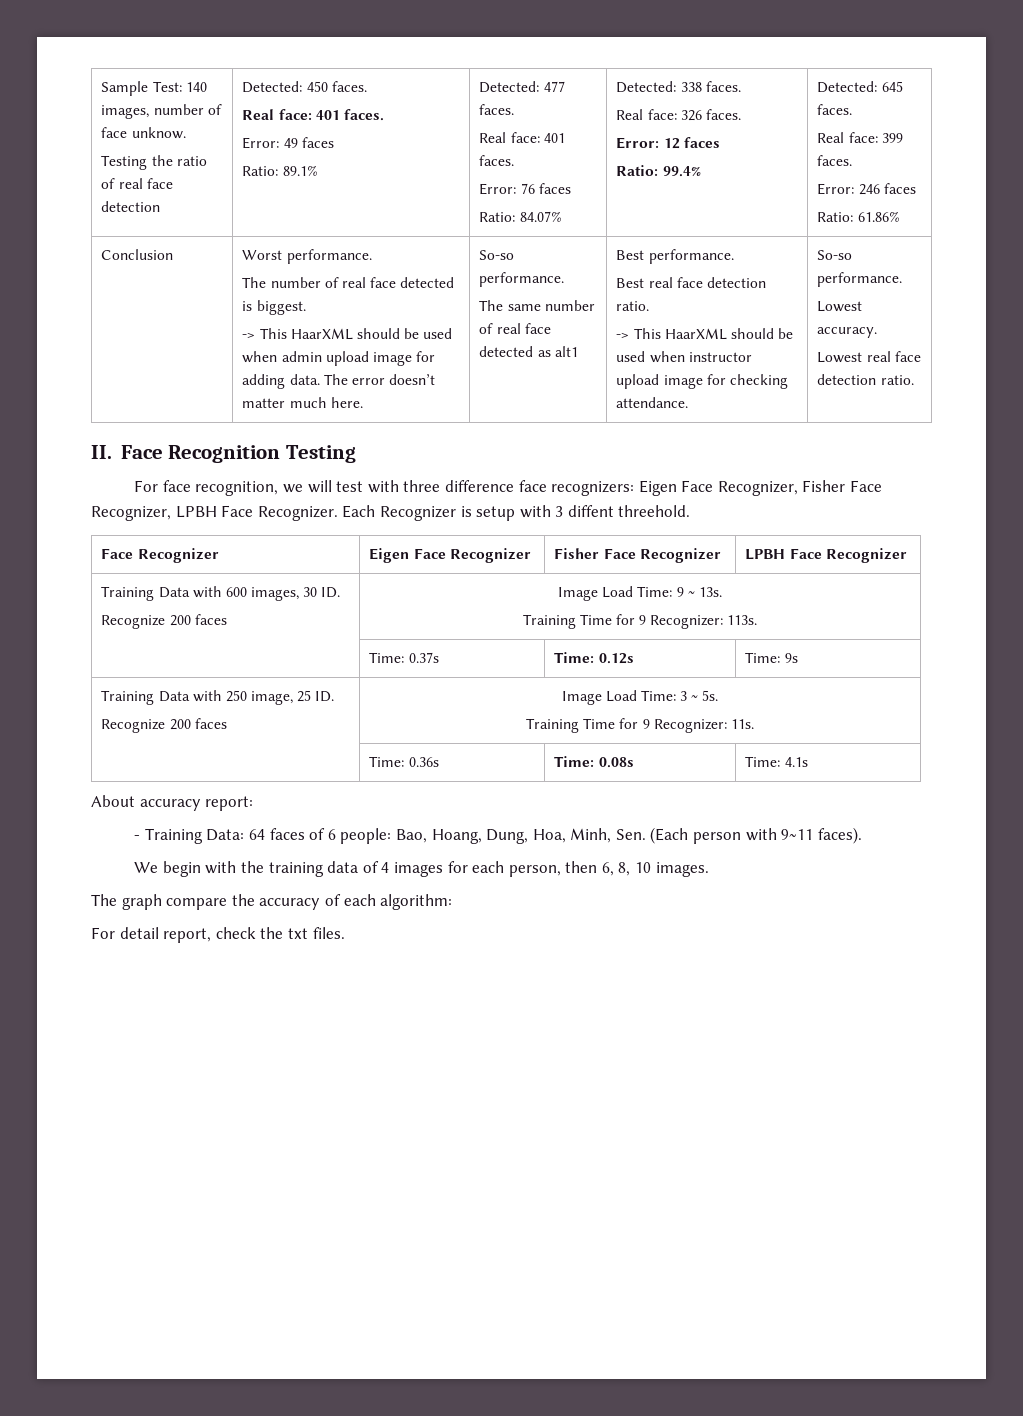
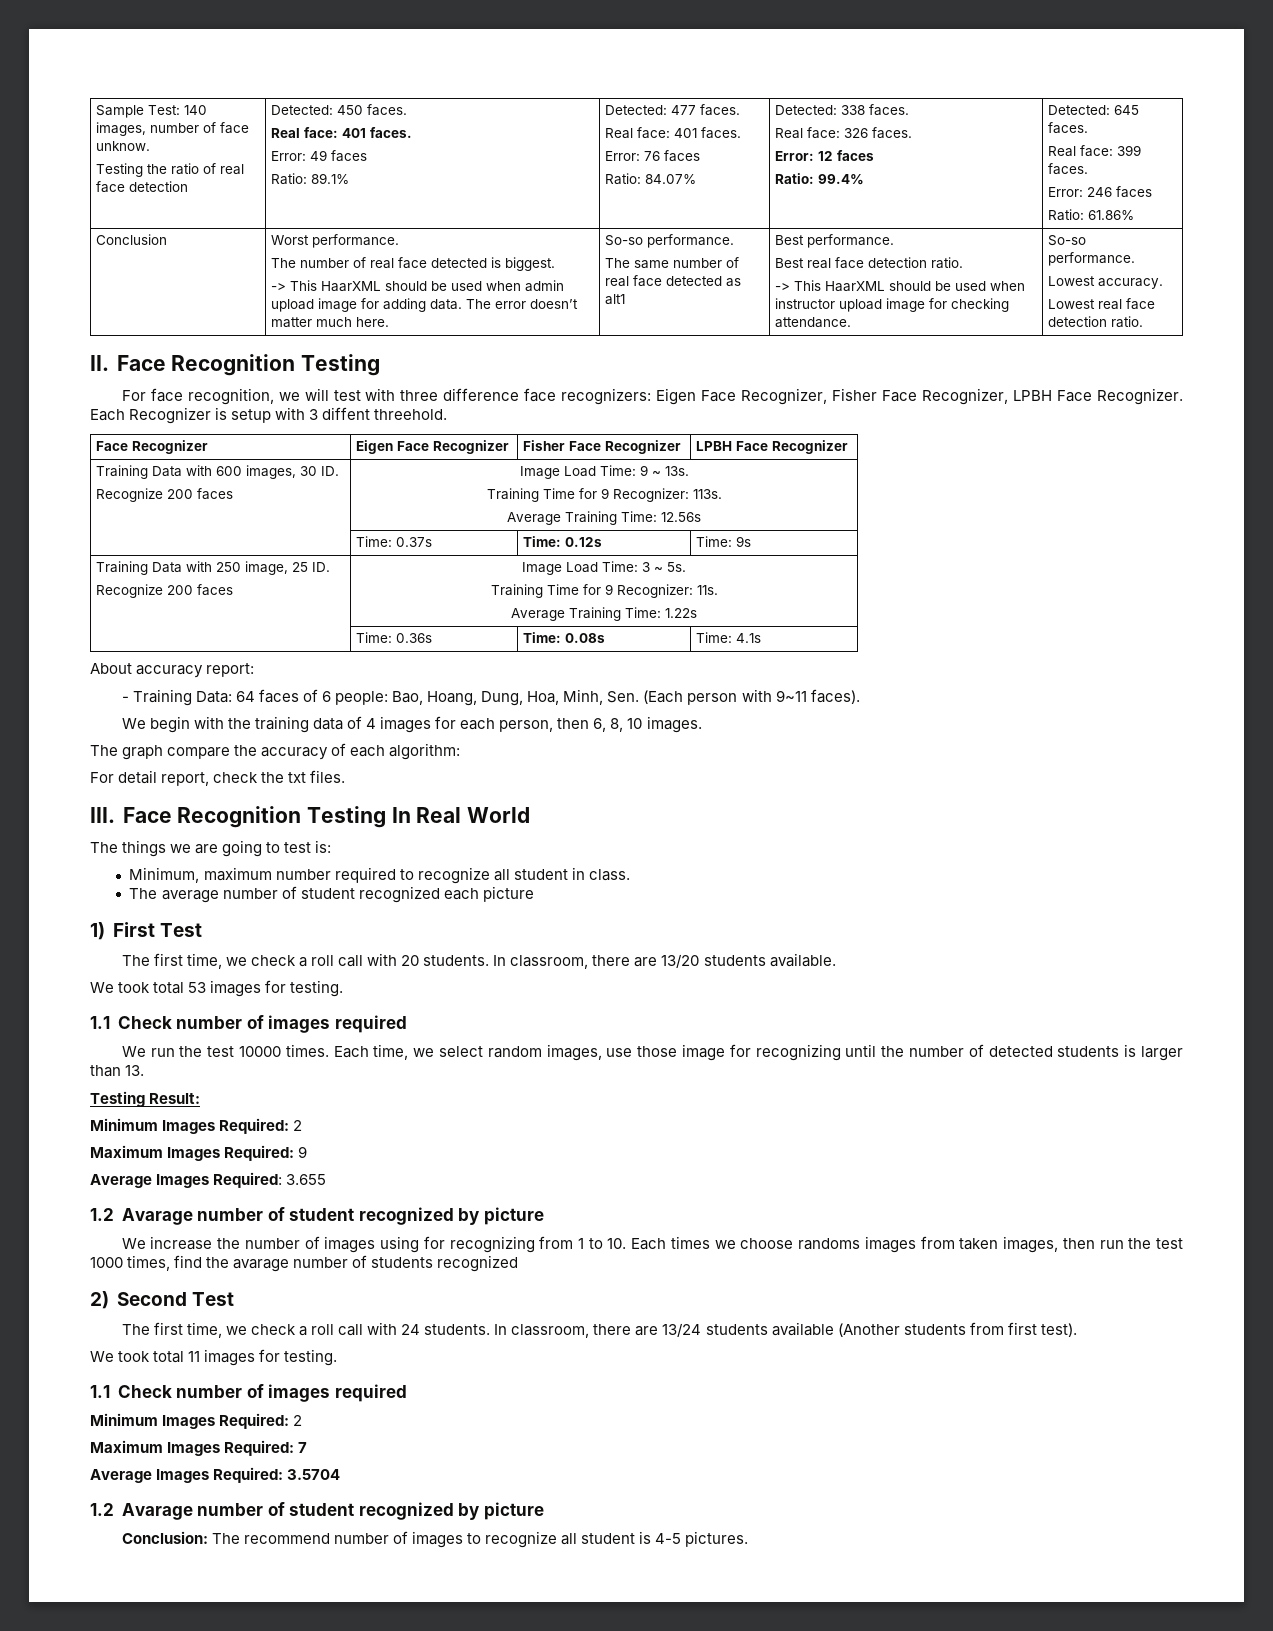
  Training Data with 600 images, 30 ID.
  Recognize 200 faces | Image Load Time: 9 ~ 13s.
  Training Time for 9 Recognizer: 113s.
+ Average Training Time: 12.56s
  Training Data with 250 image, 25 ID.
  Recognize 200 faces | Image Load Time: 3 ~ 5s.
  Training Time for 9 Recognizer: 11s.
+ Average Training Time: 1.22s
+ III. Face Recognition Testing In Real World
+ The things we are going to test is:
+ Minimum, maximum number required to recognize all student in class.
+ The average number of student recognized each picture
+ 1) First Test
+ The first time, we check a roll call with 20 students. In classroom, there are 13/20 students available.
+ We took total 53 images for testing.
+ 1.1 Check number of images required
+ We run the test 10000 times. Each time, we select random images, use those image for recognizing until the number of detected students is larger than 13.
+ Testing Result:
+ Minimum Images Required: 2
+ Maximum Images Required: 9
+ Average Images Required: 3.655
+ 1.2 Avarage number of student recognized by picture
+ We increase the number of images using for recognizing from 1 to 10. Each times we choose randoms images from taken images, then run the test 1000 times, find the avarage number of students recognized
+ 2) Second Test
+ The first time, we check a roll call with 24 students. In classroom, there are 13/24 students available (Another students from first test).
+ We took total 11 images for testing.
+ 1.1 Check number of images required
+ Minimum Images Required: 2
+ Maximum Images Required: 7
+ Average Images Required: 3.5704
+ 1.2 Avarage number of student recognized by picture
+ Conclusion: The recommend number of images to recognize all student is 4-5 pictures.

